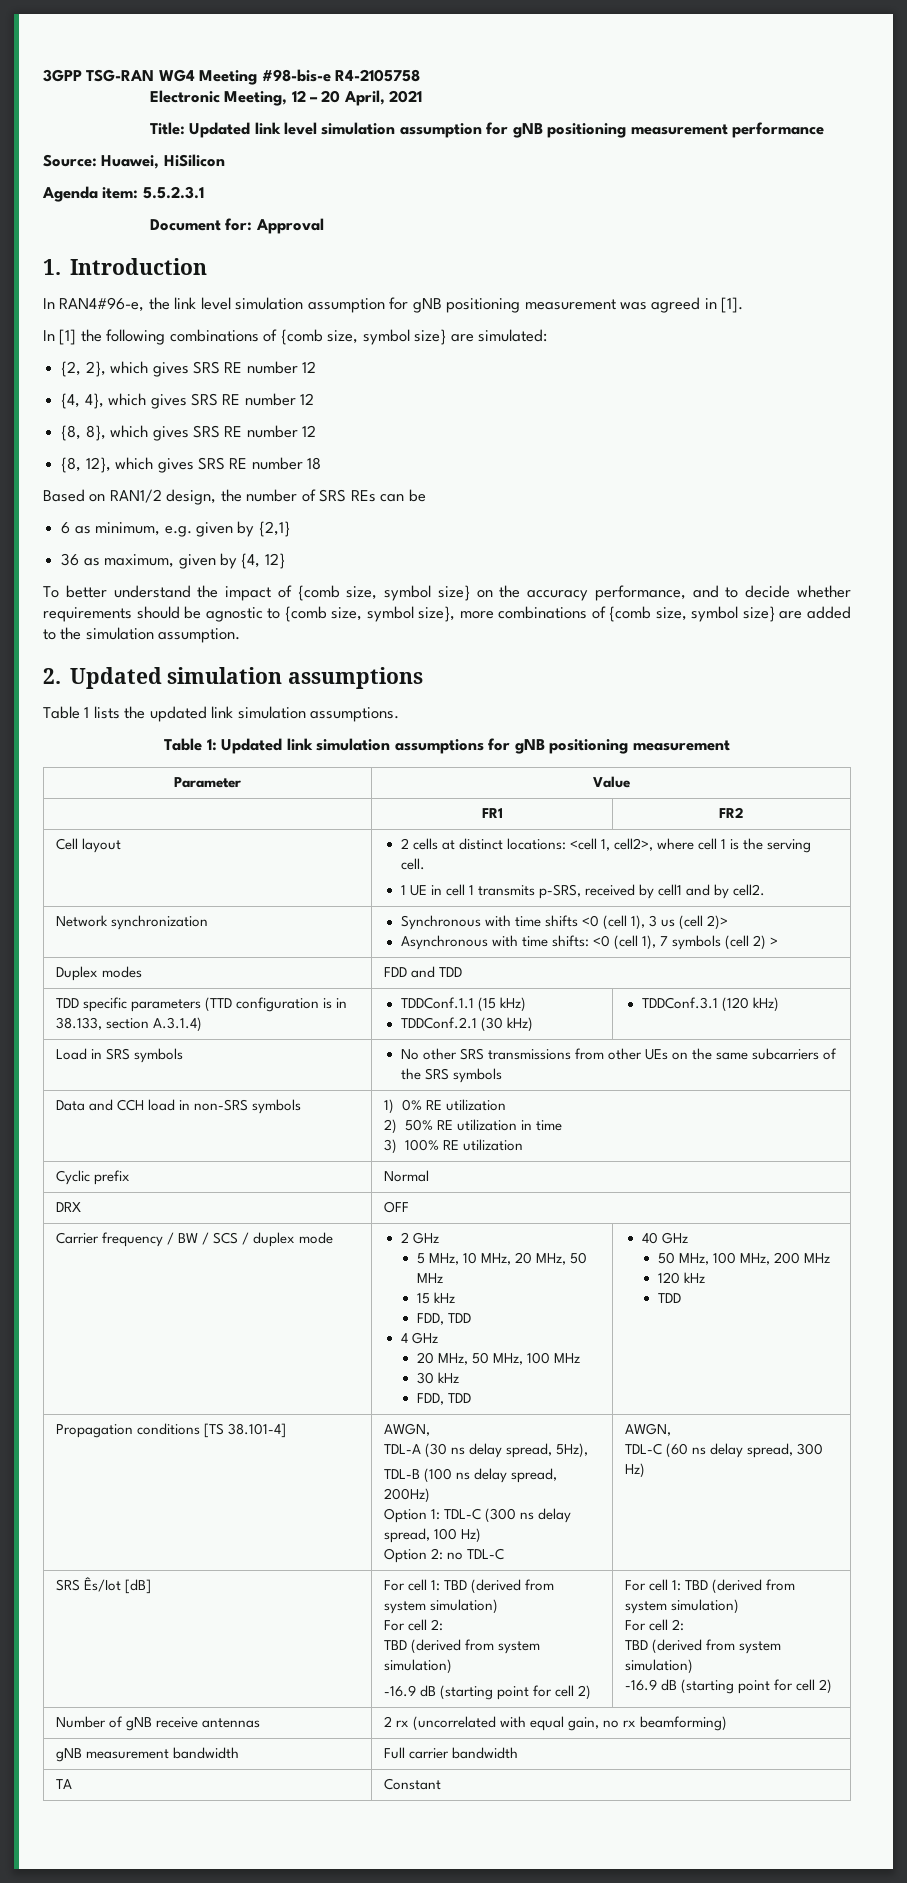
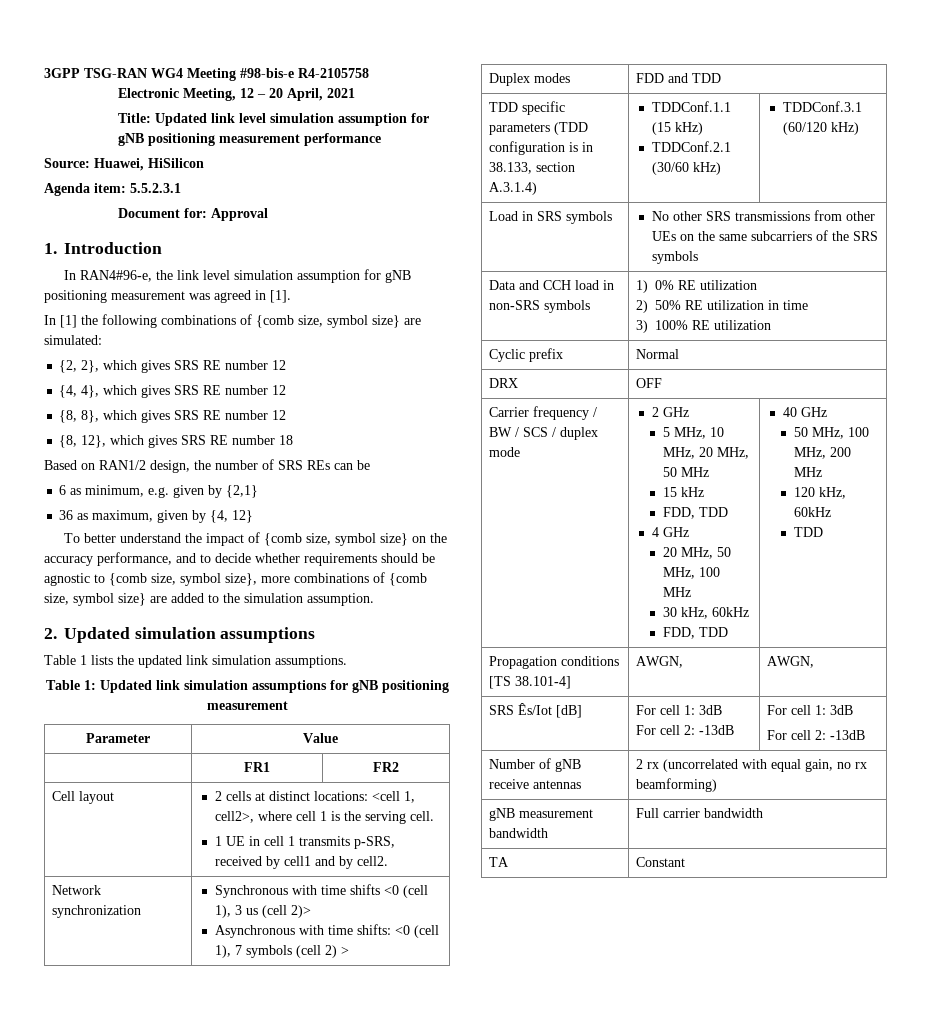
- TDD specific parameters (TTD configuration is in 38.133, section A.3.1.4) | TDDConf.1.1 (15 kHz)
- TDDConf.2.1 (30 kHz) | TDDConf.3.1 (120 kHz)
+ TDD specific parameters (TDD configuration is in 38.133, section A.3.1.4) | TDDConf.1.1 (15 kHz)
+ TDDConf.2.1 (30/60 kHz) | TDDConf.3.1 (60/120 kHz)
- 30 kHz
+ 30 kHz, 60kHz
- 120 kHz
+ 120 kHz, 60kHz
- Propagation conditions [TS 38.101-4] | AWGN,
- TDL-A (30 ns delay spread, 5Hz),
- TDL-B (100 ns delay spread, 200Hz)
- Option 1: TDL-C (300 ns delay spread, 100 Hz)
- Option 2: no TDL-C | AWGN,
- TDL-C (60 ns delay spread, 300 Hz)
+ Propagation conditions [TS 38.101-4] | AWGN, | AWGN,
- SRS Ês/Iot [dB] | For cell 1: TBD (derived from system simulation)
- For cell 2:
- TBD (derived from system simulation)
- -16.9 dB (starting point for cell 2) | For cell 1: TBD (derived from system simulation)
- For cell 2:
- TBD (derived from system simulation)
- -16.9 dB (starting point for cell 2)
+ SRS Ês/Iot [dB] | For cell 1: 3dB
+ For cell 2: -13dB | For cell 1: 3dB
+ For cell 2: -13dB

